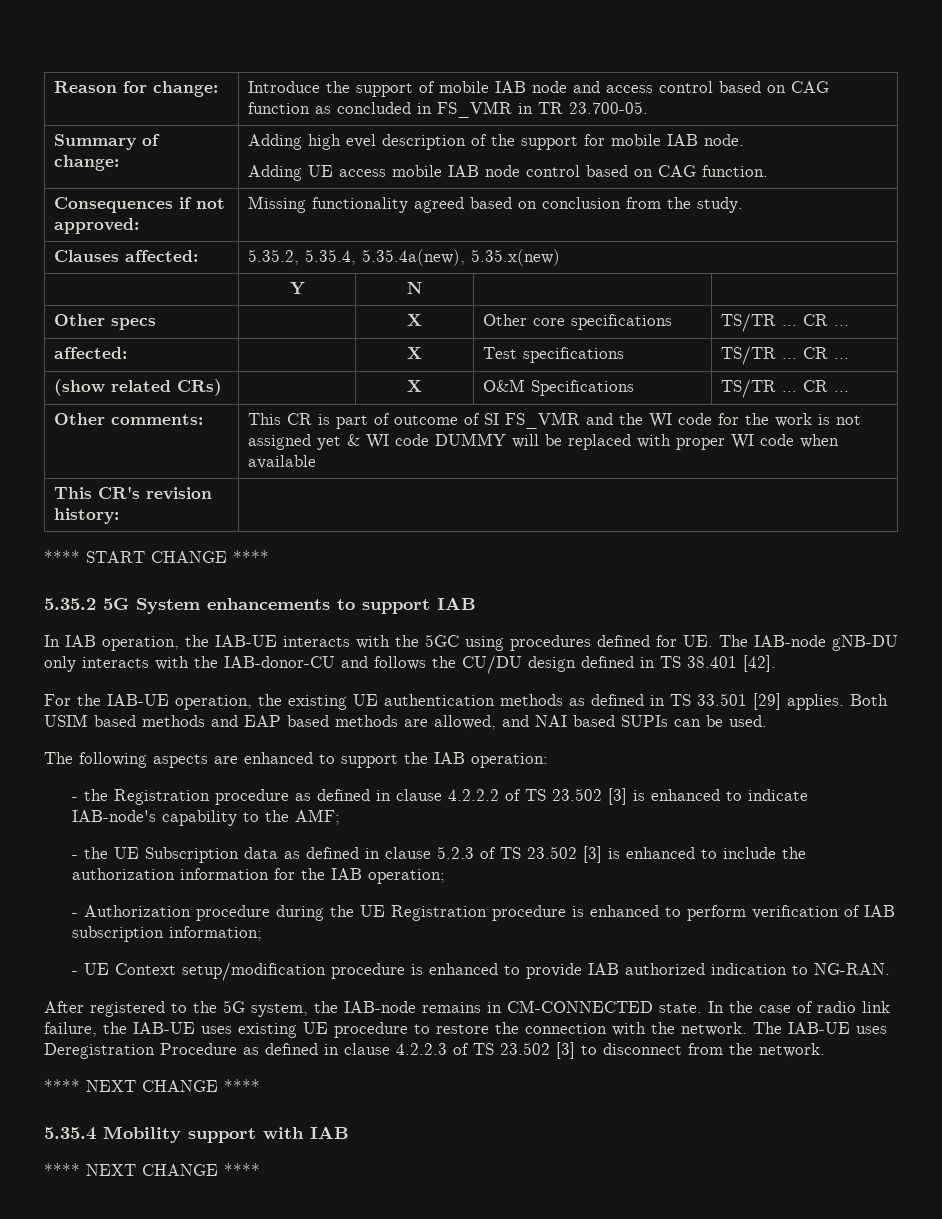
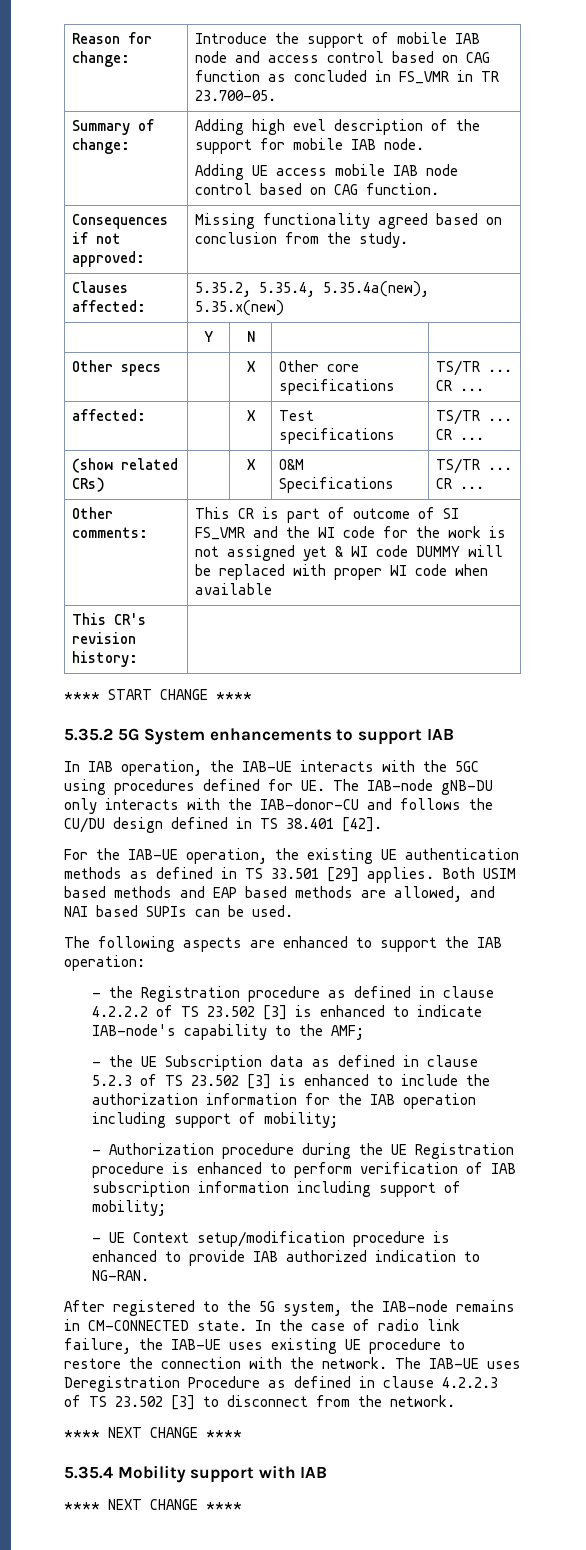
- - the UE Subscription data as defined in clause 5.2.3 of TS 23.502 [3] is enhanced to include the authorization information for the IAB operation;
+ - the UE Subscription data as defined in clause 5.2.3 of TS 23.502 [3] is enhanced to include the authorization information for the IAB operation including support of mobility;
- - Authorization procedure during the UE Registration procedure is enhanced to perform verification of IAB subscription information;
+ - Authorization procedure during the UE Registration procedure is enhanced to perform verification of IAB subscription information including support of mobility;

